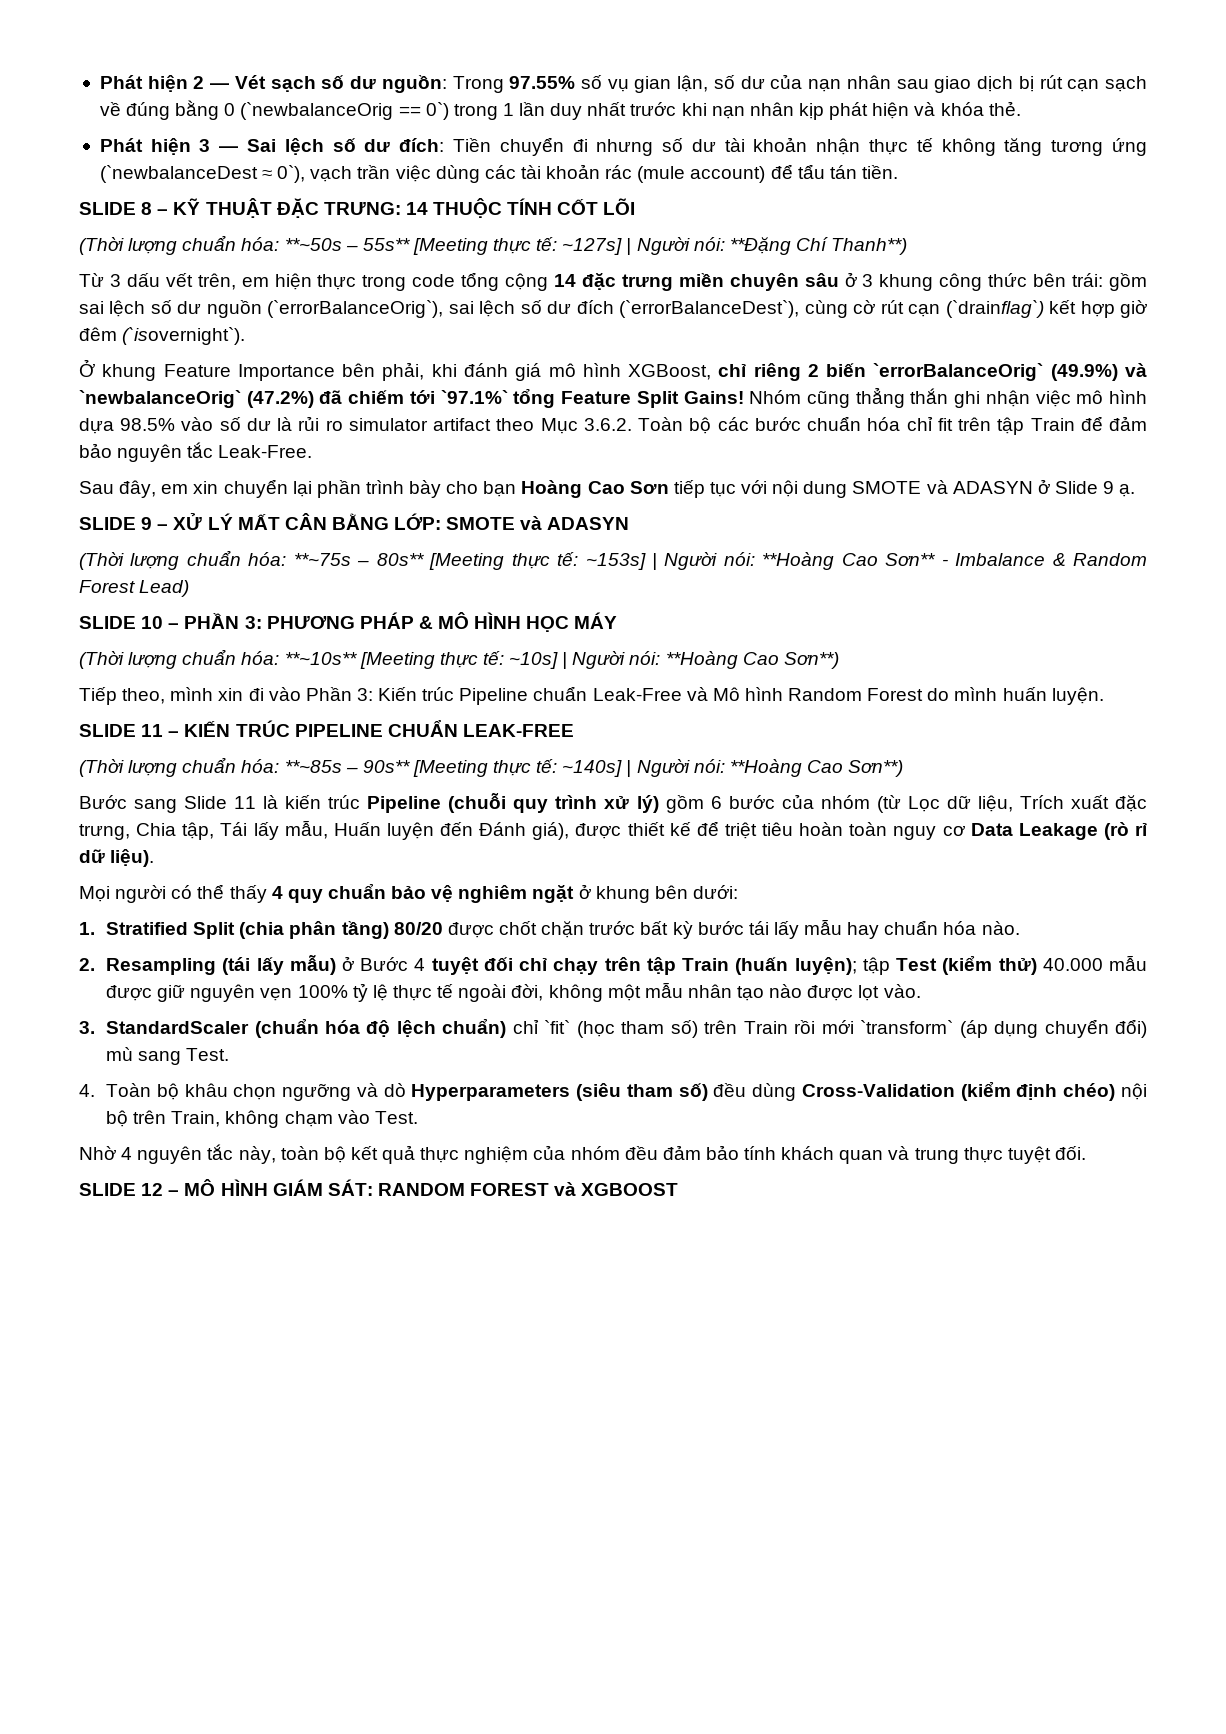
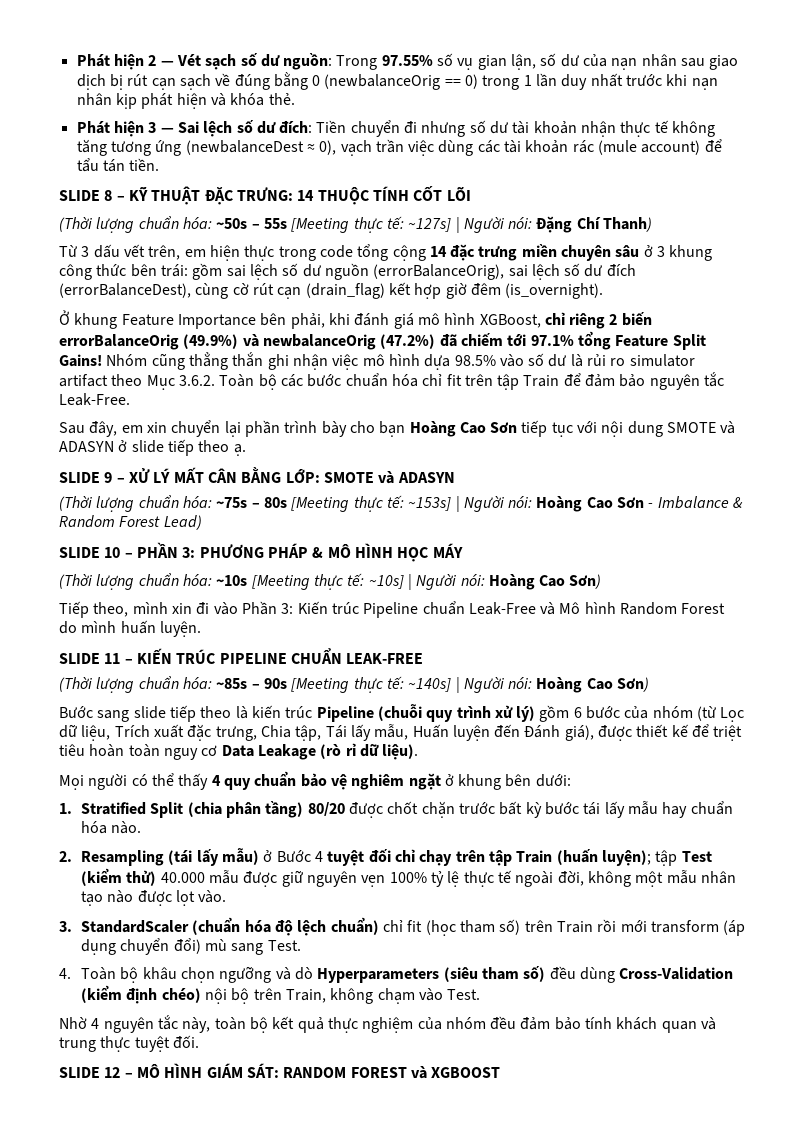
- Phát hiện 2 — Vét sạch số dư nguồn: Trong 97.55% số vụ gian lận, số dư của nạn nhân sau giao dịch bị rút cạn sạch về đúng bằng 0 (`newbalanceOrig == 0`) trong 1 lần duy nhất trước khi nạn nhân kịp phát hiện và khóa thẻ.
+ Phát hiện 2 — Vét sạch số dư nguồn: Trong 97.55% số vụ gian lận, số dư của nạn nhân sau giao dịch bị rút cạn sạch về đúng bằng 0 (newbalanceOrig == 0) trong 1 lần duy nhất trước khi nạn nhân kịp phát hiện và khóa thẻ.
- Phát hiện 3 — Sai lệch số dư đích: Tiền chuyển đi nhưng số dư tài khoản nhận thực tế không tăng tương ứng (`newbalanceDest ≈ 0`), vạch trần việc dùng các tài khoản rác (mule account) để tẩu tán tiền.
+ Phát hiện 3 — Sai lệch số dư đích: Tiền chuyển đi nhưng số dư tài khoản nhận thực tế không tăng tương ứng (newbalanceDest ≈ 0), vạch trần việc dùng các tài khoản rác (mule account) để tẩu tán tiền.
- (Thời lượng chuẩn hóa: **~50s – 55s** [Meeting thực tế: ~127s] | Người nói: **Đặng Chí Thanh**)
+ (Thời lượng chuẩn hóa: ~50s – 55s [Meeting thực tế: ~127s] | Người nói: Đặng Chí Thanh)
- Từ 3 dấu vết trên, em hiện thực trong code tổng cộng 14 đặc trưng miền chuyên sâu ở 3 khung công thức bên trái: gồm sai lệch số dư nguồn (`errorBalanceOrig`), sai lệch số dư đích (`errorBalanceDest`), cùng cờ rút cạn (`drainflag`) kết hợp giờ đêm (`isovernight`).
+ Từ 3 dấu vết trên, em hiện thực trong code tổng cộng 14 đặc trưng miền chuyên sâu ở 3 khung công thức bên trái: gồm sai lệch số dư nguồn (errorBalanceOrig), sai lệch số dư đích (errorBalanceDest), cùng cờ rút cạn (drain_flag) kết hợp giờ đêm (is_overnight).
- Ở khung Feature Importance bên phải, khi đánh giá mô hình XGBoost, chỉ riêng 2 biến `errorBalanceOrig` (49.9%) và `newbalanceOrig` (47.2%) đã chiếm tới `97.1%` tổng Feature Split Gains!
+ Ở khung Feature Importance bên phải, khi đánh giá mô hình XGBoost, chỉ riêng 2 biến errorBalanceOrig (49.9%) và newbalanceOrig (47.2%) đã chiếm tới 97.1% tổng Feature Split Gains!
- Sau đây, em xin chuyển lại phần trình bày cho bạn Hoàng Cao Sơn tiếp tục với nội dung SMOTE và ADASYN ở Slide 9 ạ.
+ Sau đây, em xin chuyển lại phần trình bày cho bạn Hoàng Cao Sơn tiếp tục với nội dung SMOTE và ADASYN ở slide tiếp theo ạ.
- (Thời lượng chuẩn hóa: **~75s – 80s** [Meeting thực tế: ~153s] | Người nói: **Hoàng Cao Sơn** - Imbalance & Random Forest Lead)
+ (Thời lượng chuẩn hóa: ~75s – 80s [Meeting thực tế: ~153s] | Người nói: Hoàng Cao Sơn - Imbalance & Random Forest Lead)
- (Thời lượng chuẩn hóa: **~10s** [Meeting thực tế: ~10s] | Người nói: **Hoàng Cao Sơn**)
+ (Thời lượng chuẩn hóa: ~10s [Meeting thực tế: ~10s] | Người nói: Hoàng Cao Sơn)
- (Thời lượng chuẩn hóa: **~85s – 90s** [Meeting thực tế: ~140s] | Người nói: **Hoàng Cao Sơn**)
+ (Thời lượng chuẩn hóa: ~85s – 90s [Meeting thực tế: ~140s] | Người nói: Hoàng Cao Sơn)
- Bước sang Slide 11 là kiến trúc Pipeline (chuỗi quy trình xử lý) gồm 6 bước của nhóm (từ Lọc dữ liệu, Trích xuất đặc trưng, Chia tập, Tái lấy mẫu, Huấn luyện đến Đánh giá), được thiết kế để triệt tiêu hoàn toàn nguy cơ Data Leakage (rò rỉ dữ liệu).
+ Bước sang slide tiếp theo là kiến trúc Pipeline (chuỗi quy trình xử lý) gồm 6 bước của nhóm (từ Lọc dữ liệu, Trích xuất đặc trưng, Chia tập, Tái lấy mẫu, Huấn luyện đến Đánh giá), được thiết kế để triệt tiêu hoàn toàn nguy cơ Data Leakage (rò rỉ dữ liệu).
- 3. StandardScaler (chuẩn hóa độ lệch chuẩn) chỉ `fit` (học tham số) trên Train rồi mới `transform` (áp dụng chuyển đổi) mù sang Test.
+ 3. StandardScaler (chuẩn hóa độ lệch chuẩn) chỉ fit (học tham số) trên Train rồi mới transform (áp dụng chuyển đổi) mù sang Test.

